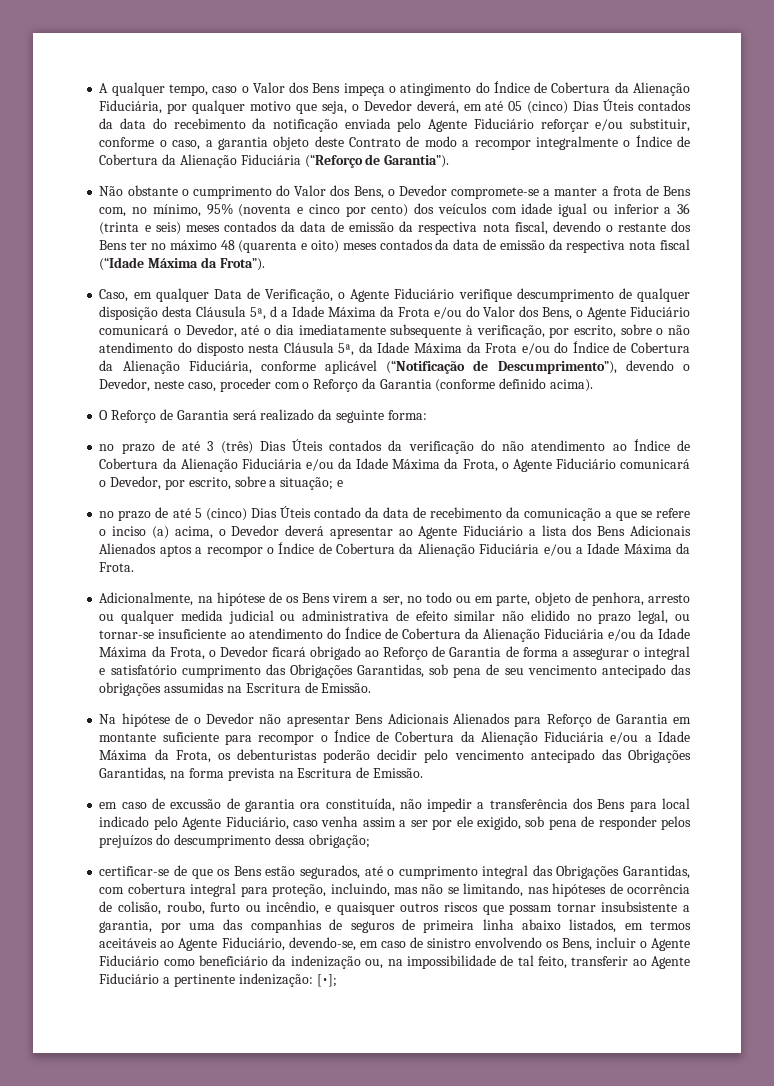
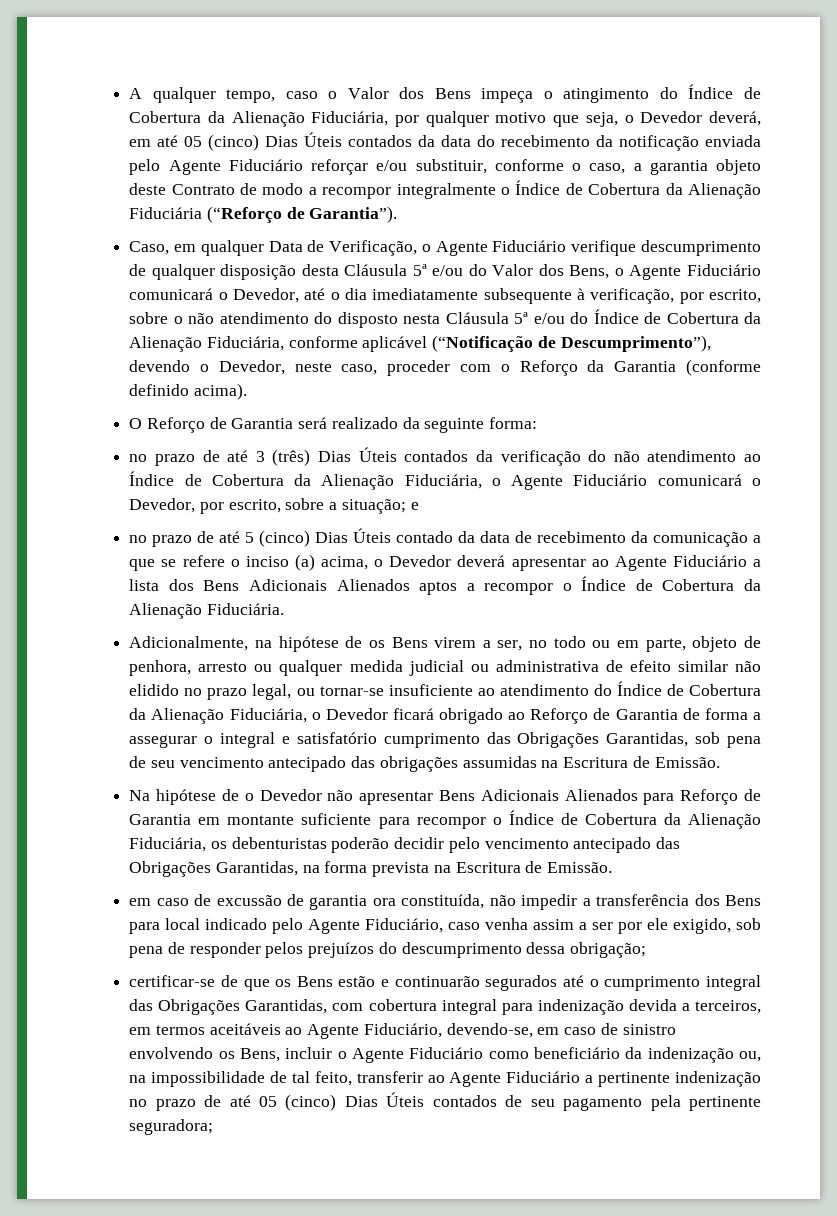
- Não obstante o cumprimento do Valor dos Bens, o Devedor compromete-se a manter a frota de Bens com, no mínimo, 95% (noventa e cinco por cento) dos veículos com idade igual ou inferior a 36 (trinta e seis) meses contados da data de emissão da respectiva nota fiscal, devendo o restante dos Bens ter no máximo 48 (quarenta e oito) meses contados da data de emissão da respectiva nota fiscal (“Idade Máxima da Frota”).
- Caso, em qualquer Data de Verificação, o Agente Fiduciário verifique descumprimento de qualquer disposição desta Cláusula 5ª, d a Idade Máxima da Frota e/ou do Valor dos Bens, o Agente Fiduciário comunicará o Devedor, até o dia imediatamente subsequente à verificação, por escrito, sobre o não atendimento do disposto nesta Cláusula 5ª, da Idade Máxima da Frota e/ou do Índice de Cobertura da Alienação Fiduciária, conforme aplicável (“Notificação de Descumprimento”), devendo o Devedor, neste caso, proceder com o Reforço da Garantia (conforme definido acima).
+ Caso, em qualquer Data de Verificação, o Agente Fiduciário verifique descumprimento de qualquer disposição desta Cláusula 5ª e/ou do Valor dos Bens, o Agente Fiduciário comunicará o Devedor, até o dia imediatamente subsequente à verificação, por escrito, sobre o não atendimento do disposto nesta Cláusula 5ª e/ou do Índice de Cobertura da Alienação Fiduciária, conforme aplicável (“Notificação de Descumprimento”), devendo o Devedor, neste caso, proceder com o Reforço da Garantia (conforme definido acima).
- no prazo de até 3 (três) Dias Úteis contados da verificação do não atendimento ao Índice de Cobertura da Alienação Fiduciária e/ou da Idade Máxima da Frota, o Agente Fiduciário comunicará o Devedor, por escrito, sobre a situação; e
+ no prazo de até 3 (três) Dias Úteis contados da verificação do não atendimento ao Índice de Cobertura da Alienação Fiduciária, o Agente Fiduciário comunicará o Devedor, por escrito, sobre a situação; e
- no prazo de até 5 (cinco) Dias Úteis contado da data de recebimento da comunicação a que se refere o inciso (a) acima, o Devedor deverá apresentar ao Agente Fiduciário a lista dos Bens Adicionais Alienados aptos a recompor o Índice de Cobertura da Alienação Fiduciária e/ou a Idade Máxima da Frota.
+ no prazo de até 5 (cinco) Dias Úteis contado da data de recebimento da comunicação a que se refere o inciso (a) acima, o Devedor deverá apresentar ao Agente Fiduciário a lista dos Bens Adicionais Alienados aptos a recompor o Índice de Cobertura da Alienação Fiduciária.
- Adicionalmente, na hipótese de os Bens virem a ser, no todo ou em parte, objeto de penhora, arresto ou qualquer medida judicial ou administrativa de efeito similar não elidido no prazo legal, ou tornar-se insuficiente ao atendimento do Índice de Cobertura da Alienação Fiduciária e/ou da Idade Máxima da Frota, o Devedor ficará obrigado ao Reforço de Garantia de forma a assegurar o integral e satisfatório cumprimento das Obrigações Garantidas, sob pena de seu vencimento antecipado das obrigações assumidas na Escritura de Emissão.
+ Adicionalmente, na hipótese de os Bens virem a ser, no todo ou em parte, objeto de penhora, arresto ou qualquer medida judicial ou administrativa de efeito similar não elidido no prazo legal, ou tornar-se insuficiente ao atendimento do Índice de Cobertura da Alienação Fiduciária, o Devedor ficará obrigado ao Reforço de Garantia de forma a assegurar o integral e satisfatório cumprimento das Obrigações Garantidas, sob pena de seu vencimento antecipado das obrigações assumidas na Escritura de Emissão.
- Na hipótese de o Devedor não apresentar Bens Adicionais Alienados para Reforço de Garantia em montante suficiente para recompor o Índice de Cobertura da Alienação Fiduciária e/ou a Idade Máxima da Frota, os debenturistas poderão decidir pelo vencimento antecipado das Obrigações Garantidas, na forma prevista na Escritura de Emissão.
+ Na hipótese de o Devedor não apresentar Bens Adicionais Alienados para Reforço de Garantia em montante suficiente para recompor o Índice de Cobertura da Alienação Fiduciária, os debenturistas poderão decidir pelo vencimento antecipado das Obrigações Garantidas, na forma prevista na Escritura de Emissão.
- certificar-se de que os Bens estão segurados, até o cumprimento integral das Obrigações Garantidas, com cobertura integral para proteção, incluindo, mas não se limitando, nas hipóteses de ocorrência de colisão, roubo, furto ou incêndio, e quaisquer outros riscos que possam tornar insubsistente a garantia, por uma das companhias de seguros de primeira linha abaixo listados, em termos aceitáveis ao Agente Fiduciário, devendo-se, em caso de sinistro envolvendo os Bens, incluir o Agente Fiduciário como beneficiário da indenização ou, na impossibilidade de tal feito, transferir ao Agente Fiduciário a pertinente indenização: [•];
+ certificar-se de que os Bens estão e continuarão segurados até o cumprimento integral das Obrigações Garantidas, com cobertura integral para indenização devida a terceiros, em termos aceitáveis ao Agente Fiduciário, devendo-se, em caso de sinistro envolvendo os Bens, incluir o Agente Fiduciário como beneficiário da indenização ou, na impossibilidade de tal feito, transferir ao Agente Fiduciário a pertinente indenização no prazo de até 05 (cinco) Dias Úteis contados de seu pagamento pela pertinente seguradora;

